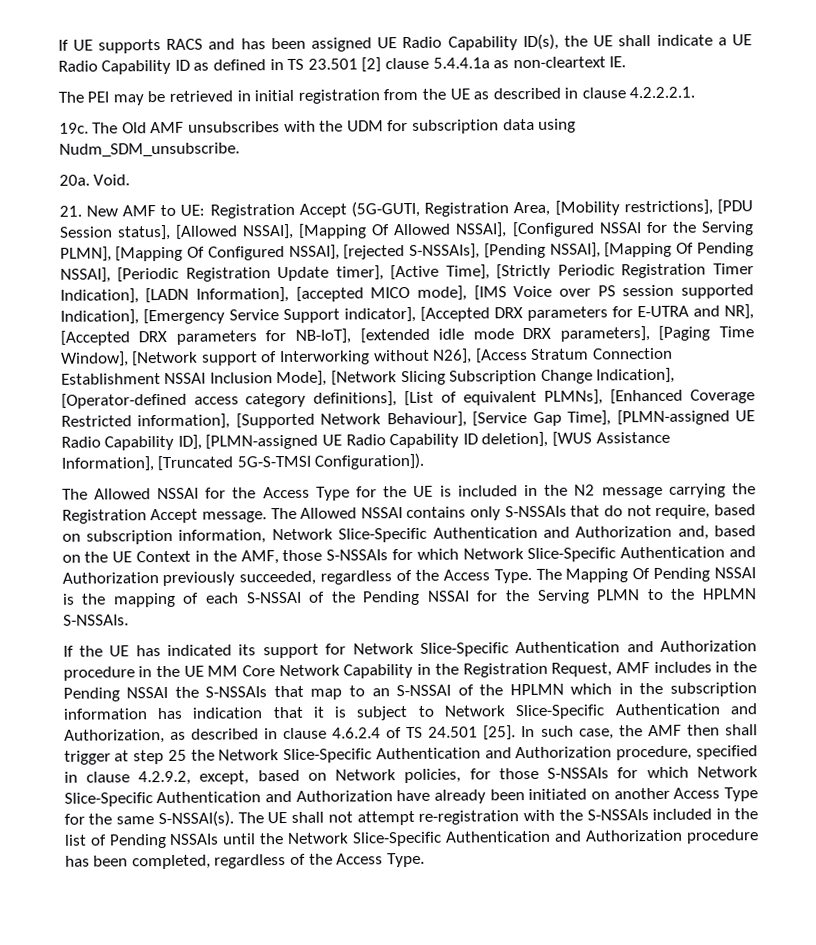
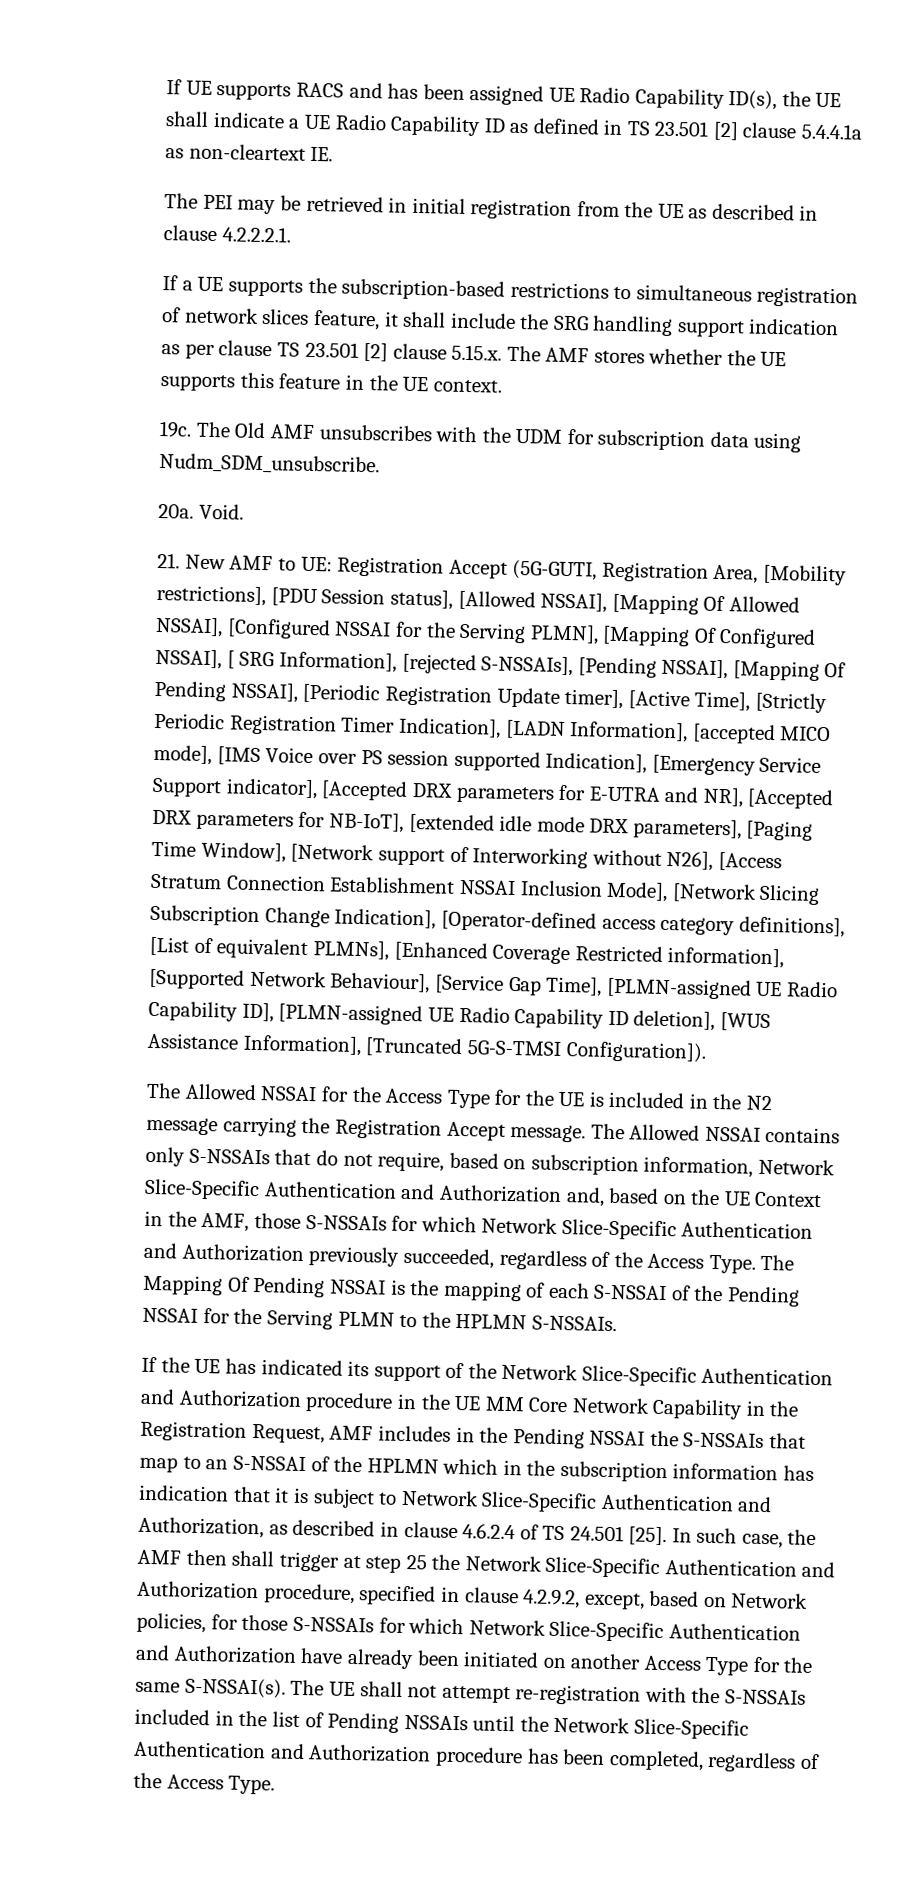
+ If a UE supports the subscription-based restrictions to simultaneous registration of network slices feature, it shall include the SRG handling support indication as per clause TS 23.501 [2] clause 5.15.x. The AMF stores whether the UE supports this feature in the UE context.
- Registration Accept (5G-GUTI, Registration Area, [Mobility restrictions], [PDU Session status], [Allowed NSSAI], [Mapping Of Allowed NSSAI], [Configured NSSAI for the Serving PLMN], [Mapping Of Configured NSSAI], [rejected S-NSSAIs], [Pending NSSAI], [Mapping Of Pending NSSAI], [Periodic Registration Update timer], [Active Time], [Strictly Periodic Registration Timer Indication], [LADN Information], [accepted MICO mode], [IMS Voice over PS session supported Indication], [Emergency Service Support indicator], [Accepted DRX parameters for E-UTRA and NR], [Accepted DRX parameters for NB-IoT], [extended idle mode DRX parameters], [Paging Time Window], [Network support of Interworking without N26], [Access Stratum Connection Establishment NSSAI Inclusion Mode], [Network Slicing Subscription Change Indication], [Operator-defined access category definitions], [List of equivalent PLMNs], [Enhanced Coverage Restricted information], [Supported Network Behaviour], [Service Gap Time], [PLMN-assigned UE Radio Capability ID], [PLMN-assigned UE Radio Capability ID deletion], [WUS Assistance Information], [Truncated 5G-S-TMSI Configuration]).
+ Registration Accept (5G-GUTI, Registration Area, [Mobility restrictions], [PDU Session status], [Allowed NSSAI], [Mapping Of Allowed NSSAI], [Configured NSSAI for the Serving PLMN], [Mapping Of Configured NSSAI], [ SRG Information], [rejected S-NSSAIs], [Pending NSSAI], [Mapping Of Pending NSSAI], [Periodic Registration Update timer], [Active Time], [Strictly Periodic Registration Timer Indication], [LADN Information], [accepted MICO mode], [IMS Voice over PS session supported Indication], [Emergency Service Support indicator], [Accepted DRX parameters for E-UTRA and NR], [Accepted DRX parameters for NB-IoT], [extended idle mode DRX parameters], [Paging Time Window], [Network support of Interworking without N26], [Access Stratum Connection Establishment NSSAI Inclusion Mode], [Network Slicing Subscription Change Indication], [Operator-defined access category definitions], [List of equivalent PLMNs], [Enhanced Coverage Restricted information], [Supported Network Behaviour], [Service Gap Time], [PLMN-assigned UE Radio Capability ID], [PLMN-assigned UE Radio Capability ID deletion], [WUS Assistance Information], [Truncated 5G-S-TMSI Configuration]).
- If the UE has indicated its support for Network Slice-Specific Authentication and Authorization procedure in the UE MM Core Network Capability in the Registration Request, AMF includes in the Pending NSSAI the S-NSSAIs that map to an S-NSSAI of the HPLMN which in the subscription information has indication that it is subject to Network Slice-Specific Authentication and Authorization, as described in clause 4.6.2.4 of TS 24.501 [25].
+ If the UE has indicated its support of the Network Slice-Specific Authentication and Authorization procedure in the UE MM Core Network Capability in the Registration Request, AMF includes in the Pending NSSAI the S-NSSAIs that map to an S-NSSAI of the HPLMN which in the subscription information has indication that it is subject to Network Slice-Specific Authentication and Authorization, as described in clause 4.6.2.4 of TS 24.501 [25].

